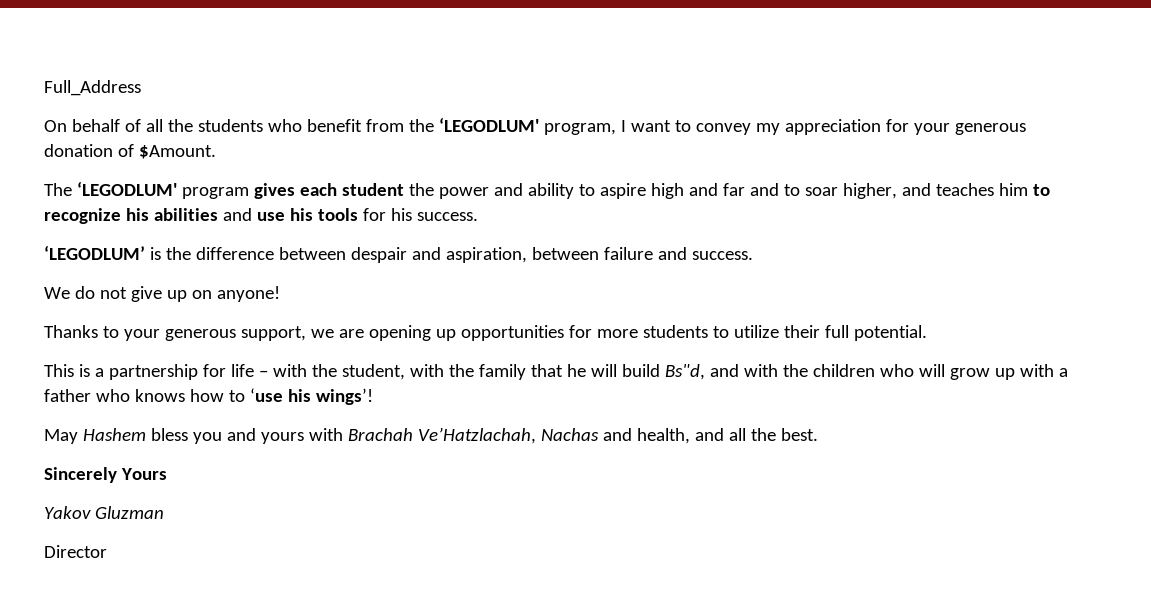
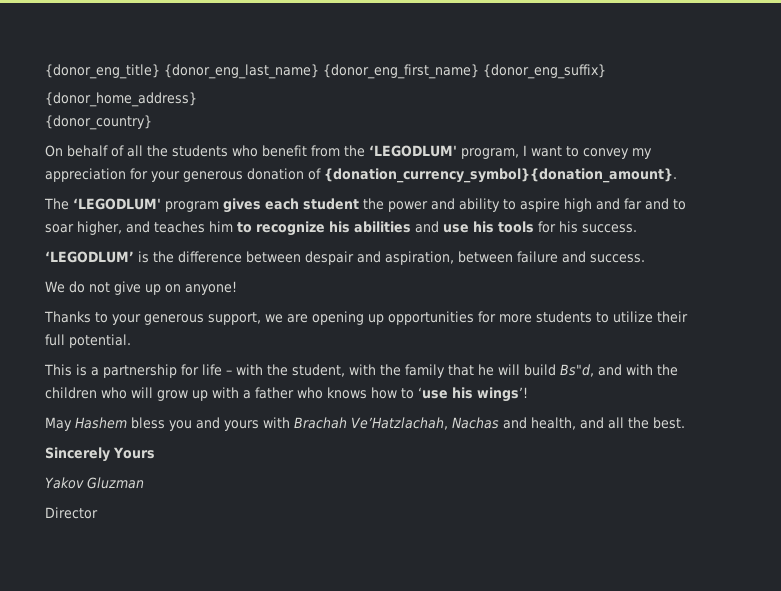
- Full_Address
+ {donor_eng_title} {donor_eng_last_name} {donor_eng_first_name} {donor_eng_suffix}
+ {donor_home_address}
+ {donor_country}
- On behalf of all the students who benefit from the ‘LEGODLUM' program, I want to convey my appreciation for your generous donation of $Amount.
+ On behalf of all the students who benefit from the ‘LEGODLUM' program, I want to convey my appreciation for your generous donation of {donation_currency_symbol}{donation_amount}.

